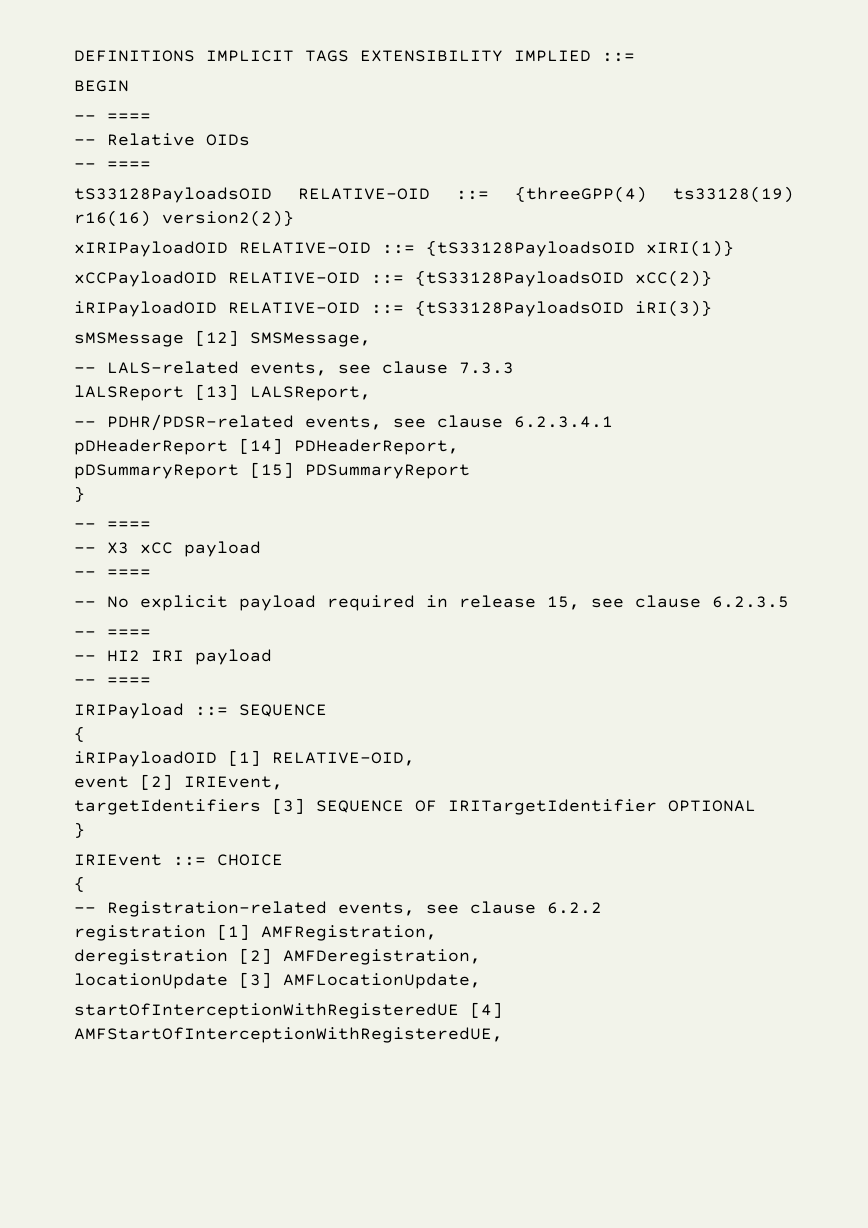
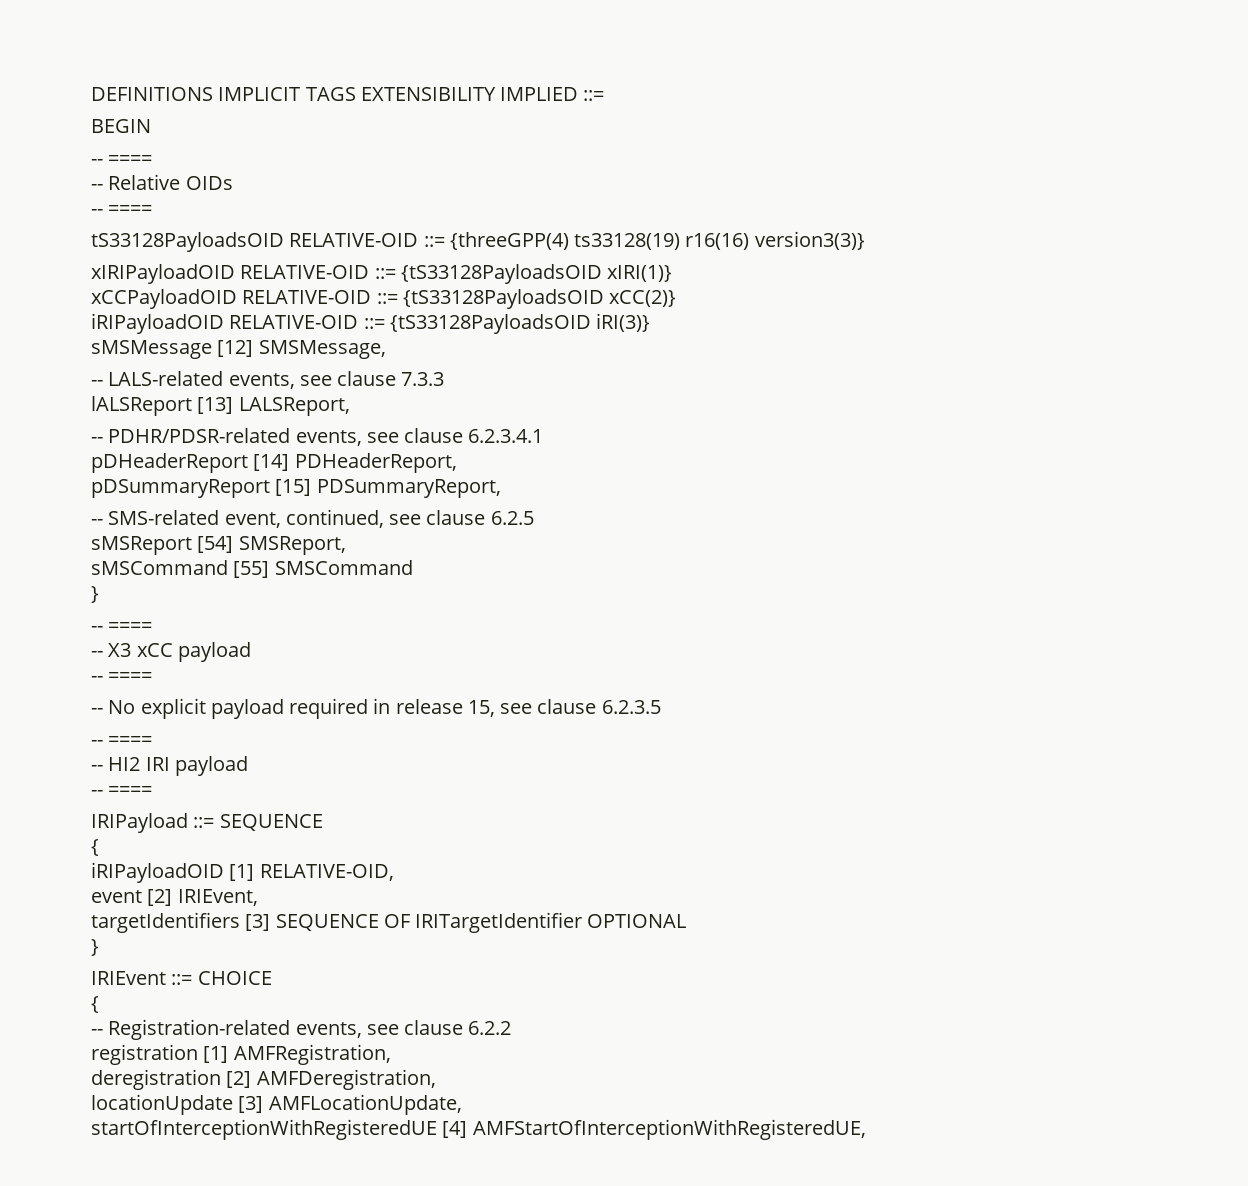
- tS33128PayloadsOID RELATIVE-OID ::= {threeGPP(4) ts33128(19) r16(16) version2(2)}
+ tS33128PayloadsOID RELATIVE-OID ::= {threeGPP(4) ts33128(19) r16(16) version3(3)}
- pDSummaryReport [15] PDSummaryReport
+ pDSummaryReport [15] PDSummaryReport,
+ -- SMS-related event, continued, see clause 6.2.5
+ sMSReport [54] SMSReport,
+ sMSCommand [55] SMSCommand

